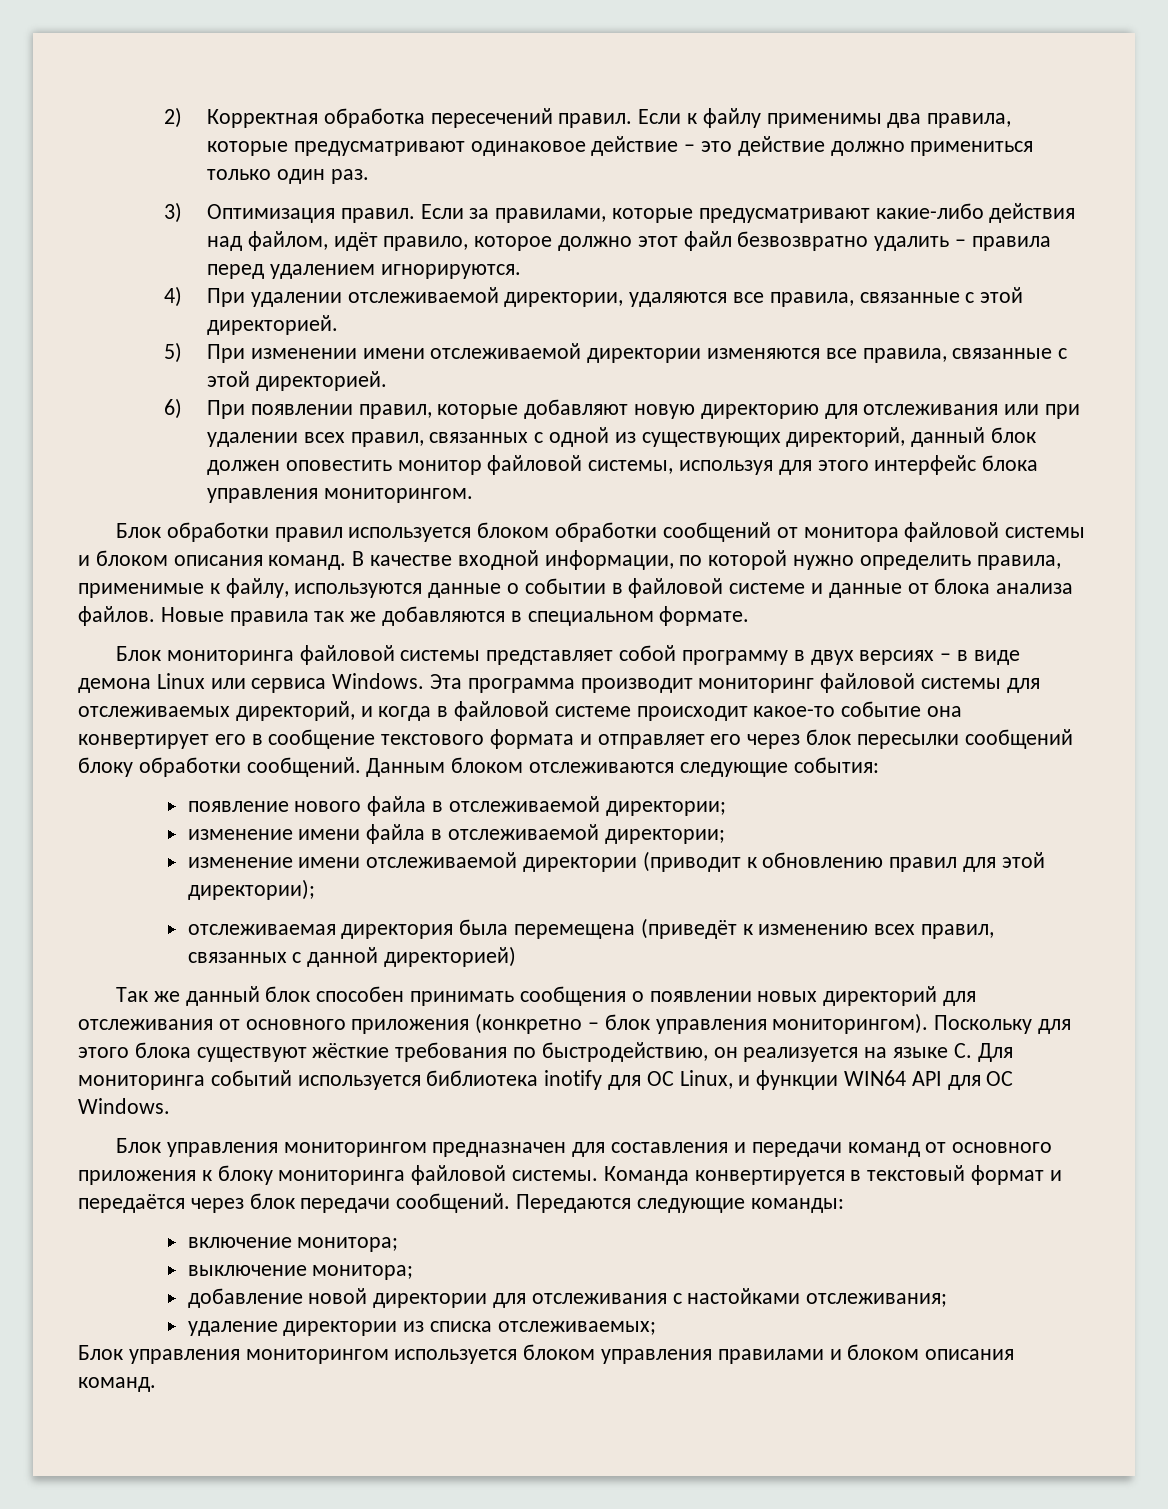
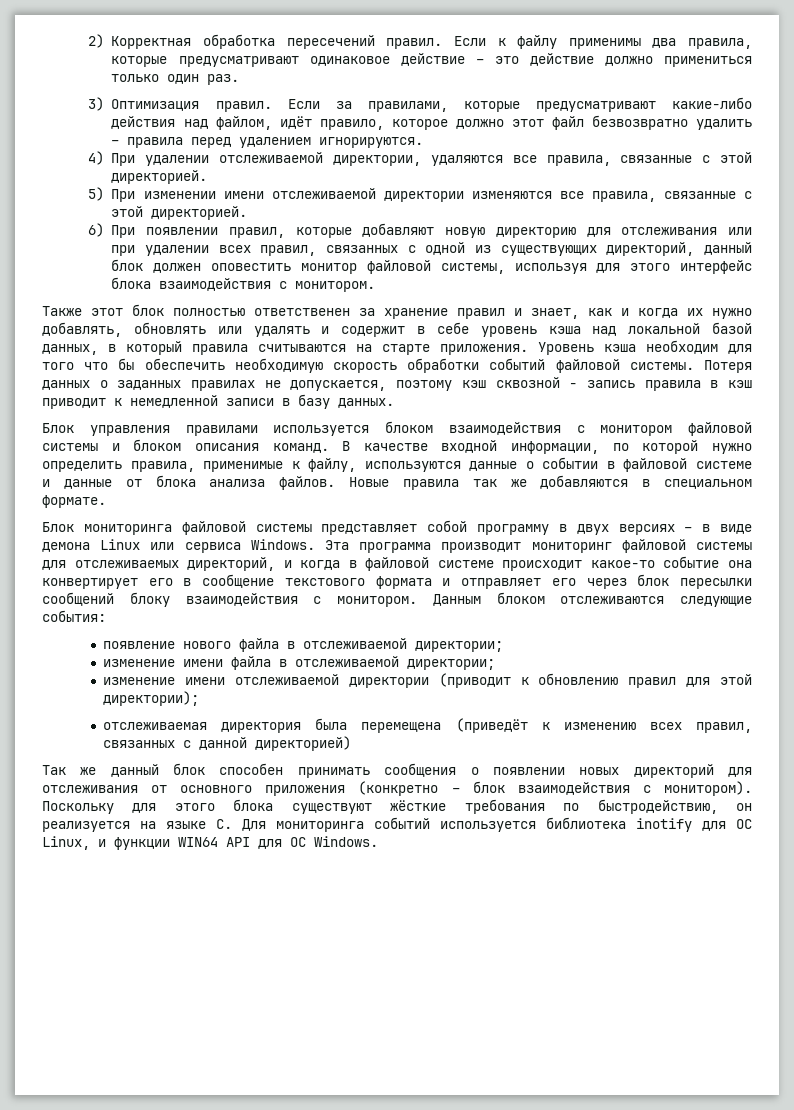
- 6) При появлении правил, которые добавляют новую директорию для отслеживания или при удалении всех правил, связанных с одной из существующих директорий, данный блок должен оповестить монитор файловой системы, используя для этого интерфейс блока управления мониторингом.
- Блок обработки правил используется блоком обработки сообщений от монитора файловой системы и блоком описания команд.
+ 6) При появлении правил, которые добавляют новую директорию для отслеживания или при удалении всех правил, связанных с одной из существующих директорий, данный блок должен оповестить монитор файловой системы, используя для этого интерфейс блока взаимодействия с монитором.
+ Также этот блок полностью ответственен за хранение правил и знает, как и когда их нужно добавлять, обновлять или удалять и содержит в себе уровень кэша над локальной базой данных, в который правила считываются на старте приложения. Уровень кэша необходим для того что бы обеспечить необходимую скорость обработки событий файловой системы. Потеря данных о заданных правилах не допускается, поэтому кэш сквозной - запись правила в кэш приводит к немедленной записи в базу данных.
+ Блок управления правилами используется блоком взаимодействия с монитором файловой системы и блоком описания команд.
- Эта программа производит мониторинг файловой системы для отслеживаемых директорий, и когда в файловой системе происходит какое-то событие она конвертирует его в сообщение текстового формата и отправляет его через блок пересылки сообщений блоку обработки сообщений.
+ Эта программа производит мониторинг файловой системы для отслеживаемых директорий, и когда в файловой системе происходит какое-то событие она конвертирует его в сообщение текстового формата и отправляет его через блок пересылки сообщений блоку взаимодействия с монитором.
- Так же данный блок способен принимать сообщения о появлении новых директорий для отслеживания от основного приложения (конкретно – блок управления мониторингом).
+ Так же данный блок способен принимать сообщения о появлении новых директорий для отслеживания от основного приложения (конкретно – блок взаимодействия с монитором).
- Блок управления мониторингом предназначен для составления и передачи команд от основного приложения к блоку мониторинга файловой системы. Команда конвертируется в текстовый формат и передаётся через блок передачи сообщений. Передаются следующие команды:
- включение монитора;
- выключение монитора;
- добавление новой директории для отслеживания с настойками отслеживания;
- удаление директории из списка отслеживаемых;
- Блок управления мониторингом используется блоком управления правилами и блоком описания команд.

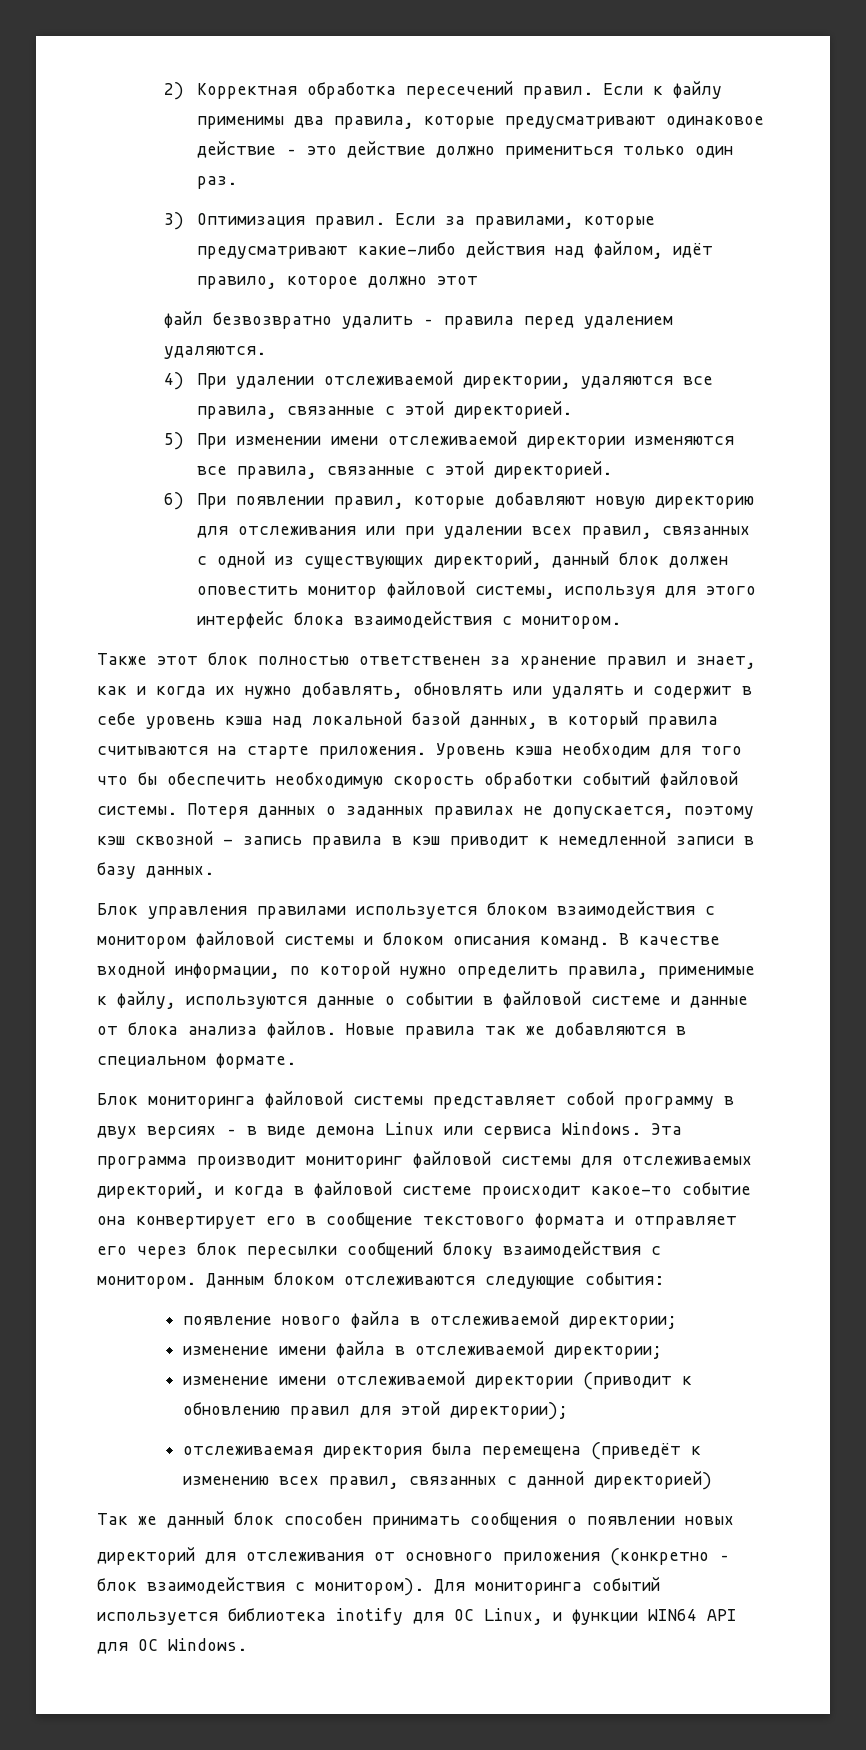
- Если за правилами, которые предусматривают какие-либо действия над файлом, идёт правило, которое должно этот файл безвозвратно удалить – правила перед удалением игнорируются.
+ Если за правилами, которые предусматривают какие-либо действия над файлом, идёт правило, которое должно этот
+ файл безвозвратно удалить – правила перед удалением удаляются.
- Так же данный блок способен принимать сообщения о появлении новых директорий для отслеживания от основного приложения (конкретно – блок взаимодействия с монитором).
+ Так же данный блок способен принимать сообщения о появлении новых
+ директорий для отслеживания от основного приложения (конкретно – блок взаимодействия с монитором).
- Поскольку для этого блока существуют жёсткие требования по быстродействию, он реализуется на языке C. Для мониторинга событий используется библиотека inotify для ОС Linux, и функции WIN64 API для ОС Windows.
+ Для мониторинга событий используется библиотека inotify для ОС Linux, и функции WIN64 API для ОС Windows.

